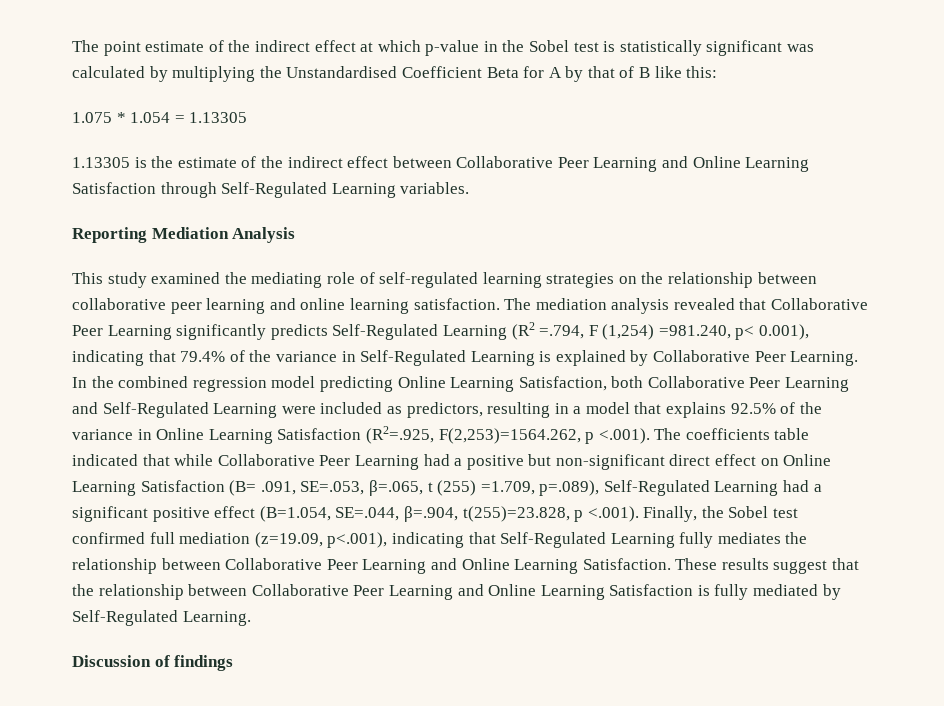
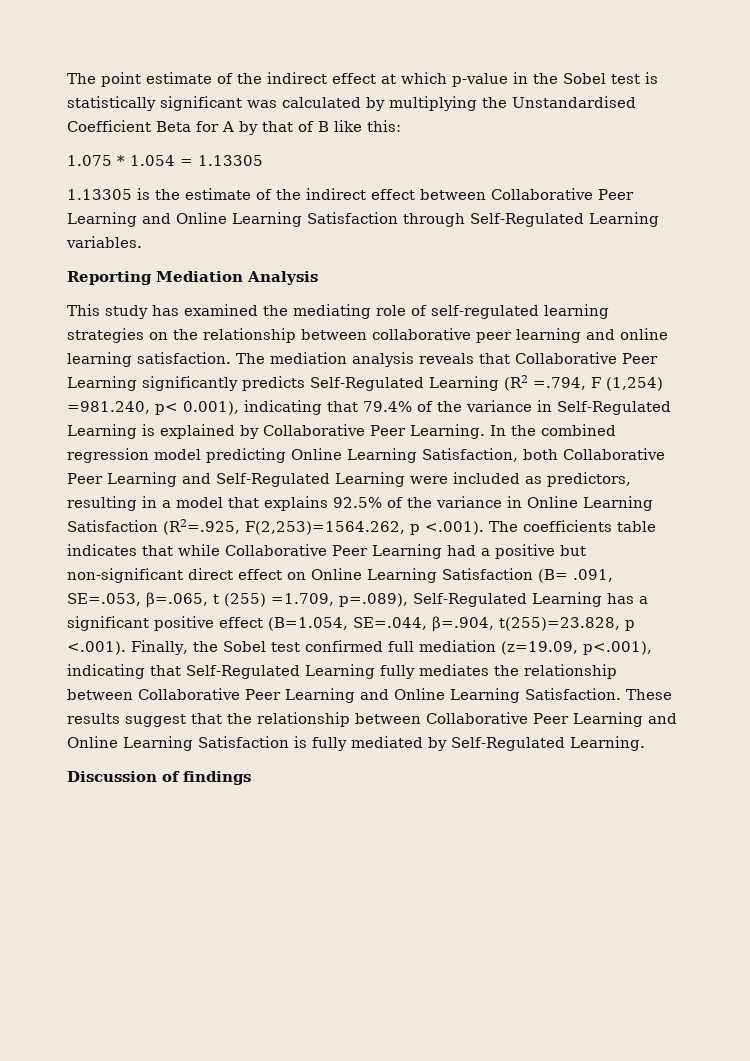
- This study examined the mediating role of self-regulated learning strategies on the relationship between collaborative peer learning and online learning satisfaction.
+ This study has examined the mediating role of self-regulated learning strategies on the relationship between collaborative peer learning and online learning satisfaction.
- The mediation analysis revealed that Collaborative Peer Learning significantly predicts Self-Regulated Learning (R2 =.794, F (1,254) =981.240, p< 0.001), indicating that 79.4% of the variance in Self-Regulated Learning is explained by Collaborative Peer Learning.
+ The mediation analysis reveals that Collaborative Peer Learning significantly predicts Self-Regulated Learning (R2 =.794, F (1,254) =981.240, p< 0.001), indicating that 79.4% of the variance in Self-Regulated Learning is explained by Collaborative Peer Learning.
- In the combined regression model predicting Online Learning Satisfaction, both Collaborative Peer Learning and Self-Regulated Learning were included as predictors, resulting in a model that explains 92.5% of the variance in Online Learning Satisfaction (R2=.925, F(2,253)=1564.262, p <.001). The coefficients table indicated that while Collaborative Peer Learning had a positive but non-significant direct effect on Online Learning Satisfaction (B= .091, SE=.053, β=.065, t (255) =1.709, p=.089), Self-Regulated Learning had a significant positive effect (B=1.054, SE=.044, β=.904, t(255)=23.828, p <.001). Finally, the Sobel test confirmed full mediation (z=19.09, p<.001), indicating that Self-Regulated Learning fully mediates the relationship between Collaborative Peer Learning and Online Learning Satisfaction.
+ In the combined regression model predicting Online Learning Satisfaction, both Collaborative Peer Learning and Self-Regulated Learning were included as predictors, resulting in a model that explains 92.5% of the variance in Online Learning Satisfaction (R2=.925, F(2,253)=1564.262, p <.001). The coefficients table indicates that while Collaborative Peer Learning had a positive but non-significant direct effect on Online Learning Satisfaction (B= .091, SE=.053, β=.065, t (255) =1.709, p=.089), Self-Regulated Learning has a significant positive effect (B=1.054, SE=.044, β=.904, t(255)=23.828, p <.001). Finally, the Sobel test confirmed full mediation (z=19.09, p<.001), indicating that Self-Regulated Learning fully mediates the relationship between Collaborative Peer Learning and Online Learning Satisfaction.

